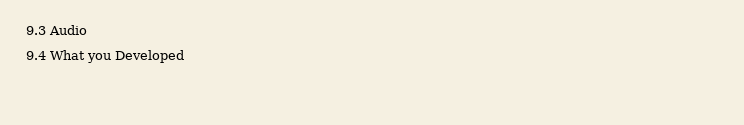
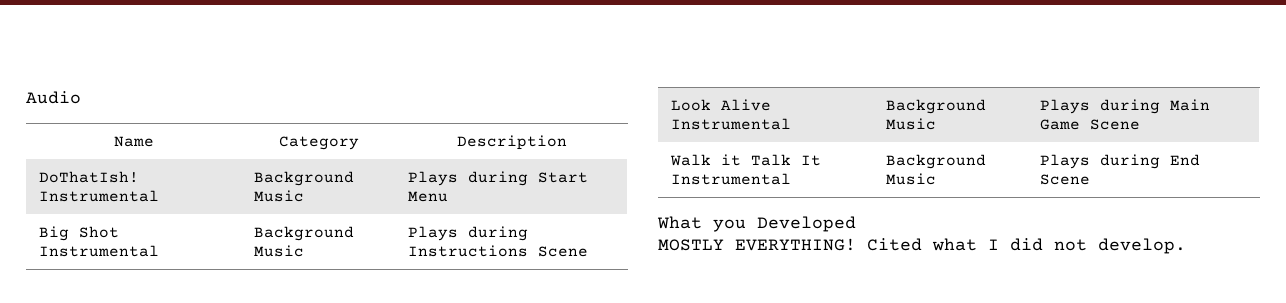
- 9.3 Audio
+ Audio
- 9.4 What you Developed
+ Name | Category | Description
+ DoThatIsh! Instrumental | Background Music | Plays during Start Menu
+ Big Shot Instrumental | Background Music | Plays during Instructions Scene
+ Look Alive Instrumental | Background Music | Plays during Main Game Scene
+ Walk it Talk It Instrumental | Background Music | Plays during End Scene
+ What you Developed
+ MOSTLY EVERYTHING! Cited what I did not develop.

